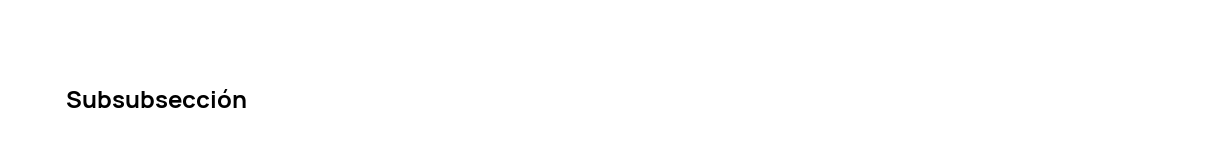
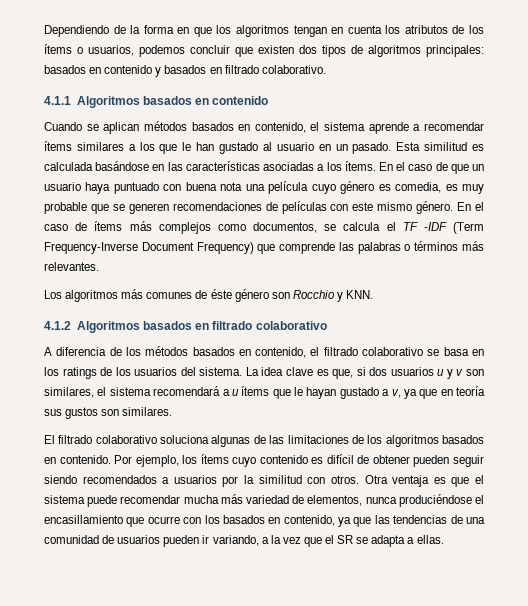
- Subsubsección
+ Dependiendo de la forma en que los algoritmos tengan en cuenta los atributos de los ítems o usuarios, podemos concluir que existen dos tipos de algoritmos principales: basados en contenido y basados en filtrado colaborativo.
+ 4.1.1 Algoritmos basados en contenido
+ Cuando se aplican métodos basados en contenido, el sistema aprende a recomendar ítems similares a los que le han gustado al usuario en un pasado. Esta similitud es calculada basándose en las características asociadas a los ítems. En el caso de que un usuario haya puntuado con buena nota una película cuyo género es comedia, es muy probable que se generen recomendaciones de películas con este mismo género. En el caso de ítems más complejos como documentos, se calcula el TF -IDF (Term Frequency-Inverse Document Frequency) que comprende las palabras o términos más relevantes.
+ Los algoritmos más comunes de éste género son Rocchio y KNN.
+ 4.1.2 Algoritmos basados en filtrado colaborativo
+ A diferencia de los métodos basados en contenido, el filtrado colaborativo se basa en los ratings de los usuarios del sistema. La idea clave es que, si dos usuarios u y v son similares, el sistema recomendará a u ítems que le hayan gustado a v, ya que en teoría sus gustos son similares.
+ El filtrado colaborativo soluciona algunas de las limitaciones de los algoritmos basados en contenido. Por ejemplo, los ítems cuyo contenido es difícil de obtener pueden seguir siendo recomendados a usuarios por la similitud con otros. Otra ventaja es que el sistema puede recomendar mucha más variedad de elementos, nunca produciéndose el encasillamiento que ocurre con los basados en contenido, ya que las tendencias de una comunidad de usuarios pueden ir variando, a la vez que el SR se adapta a ellas.

